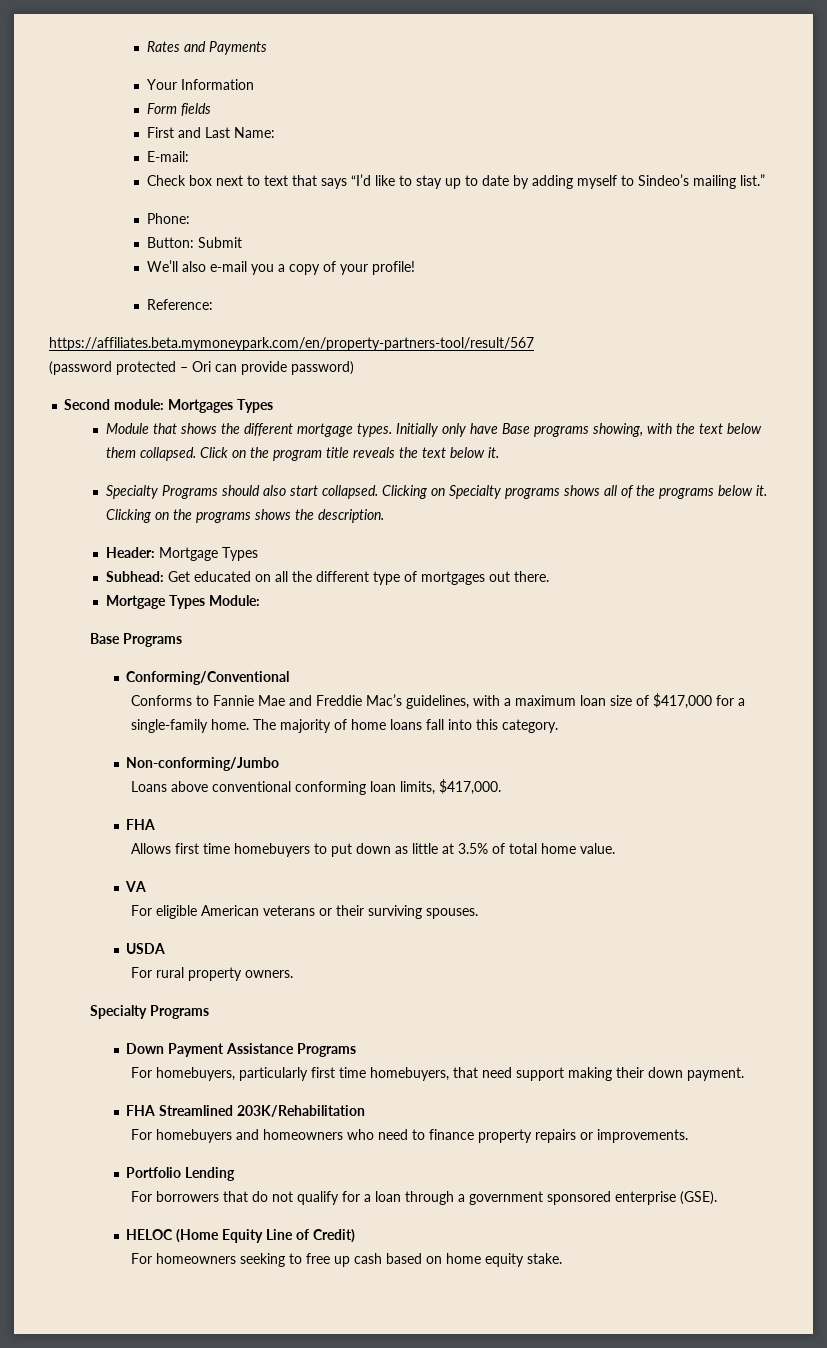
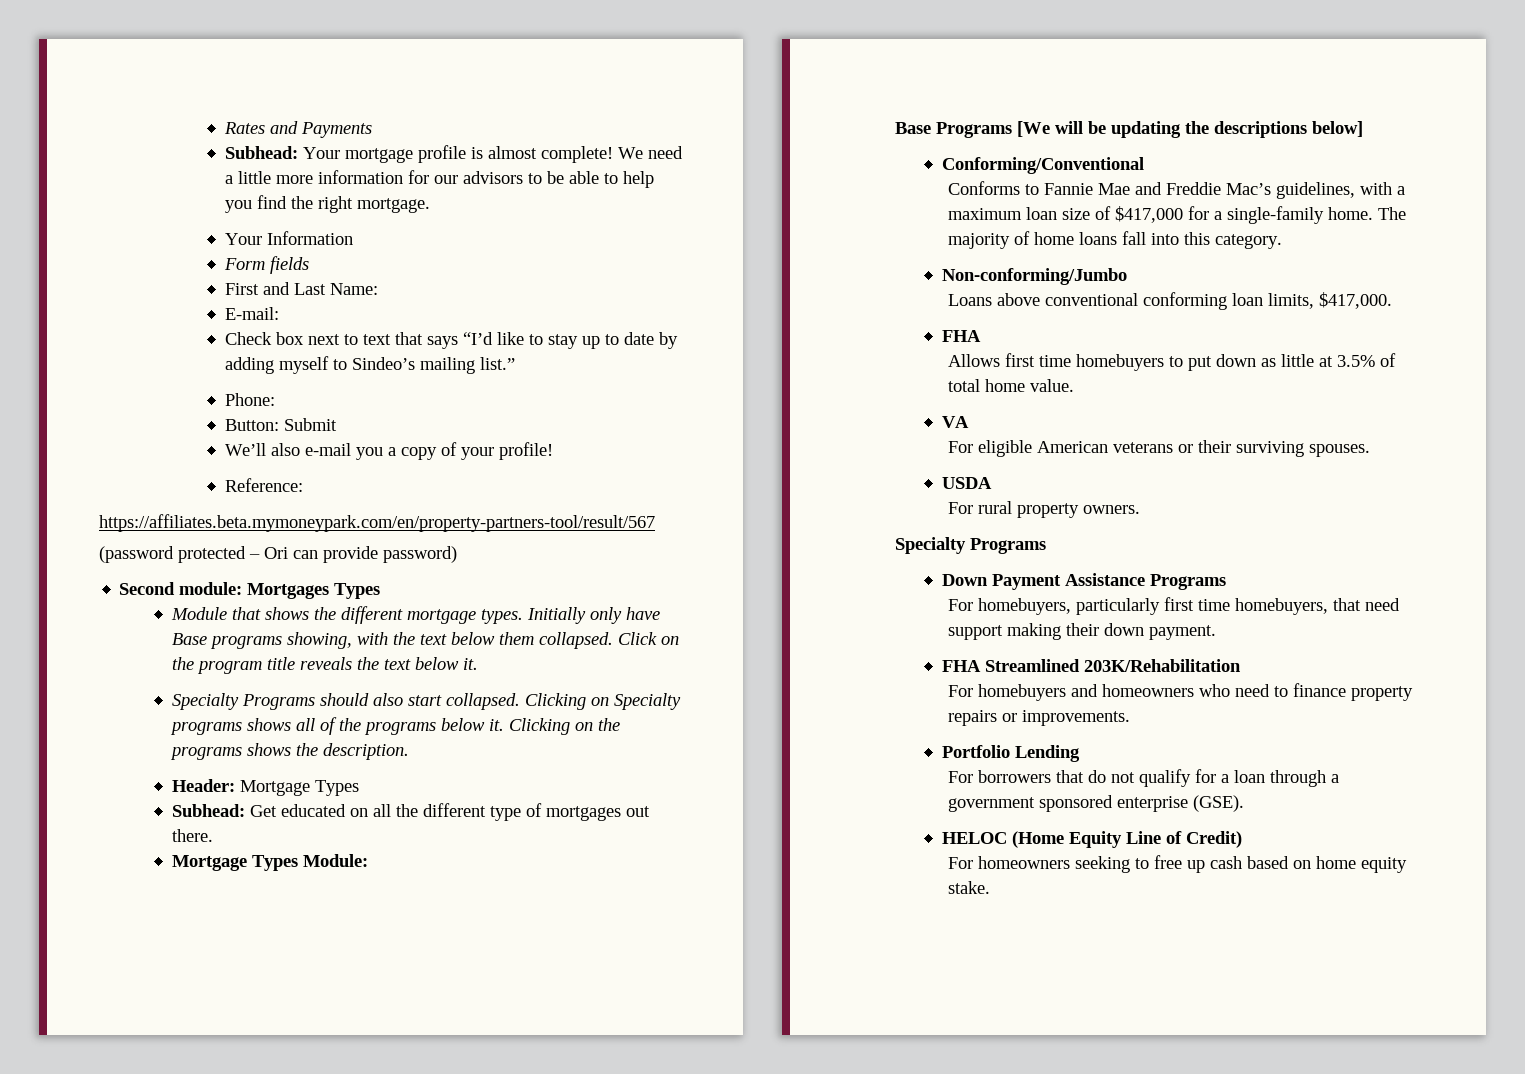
+ Subhead: Your mortgage profile is almost complete! We need a little more information for our advisors to be able to help you find the right mortgage.
- Base Programs
+ Base Programs [We will be updating the descriptions below]

